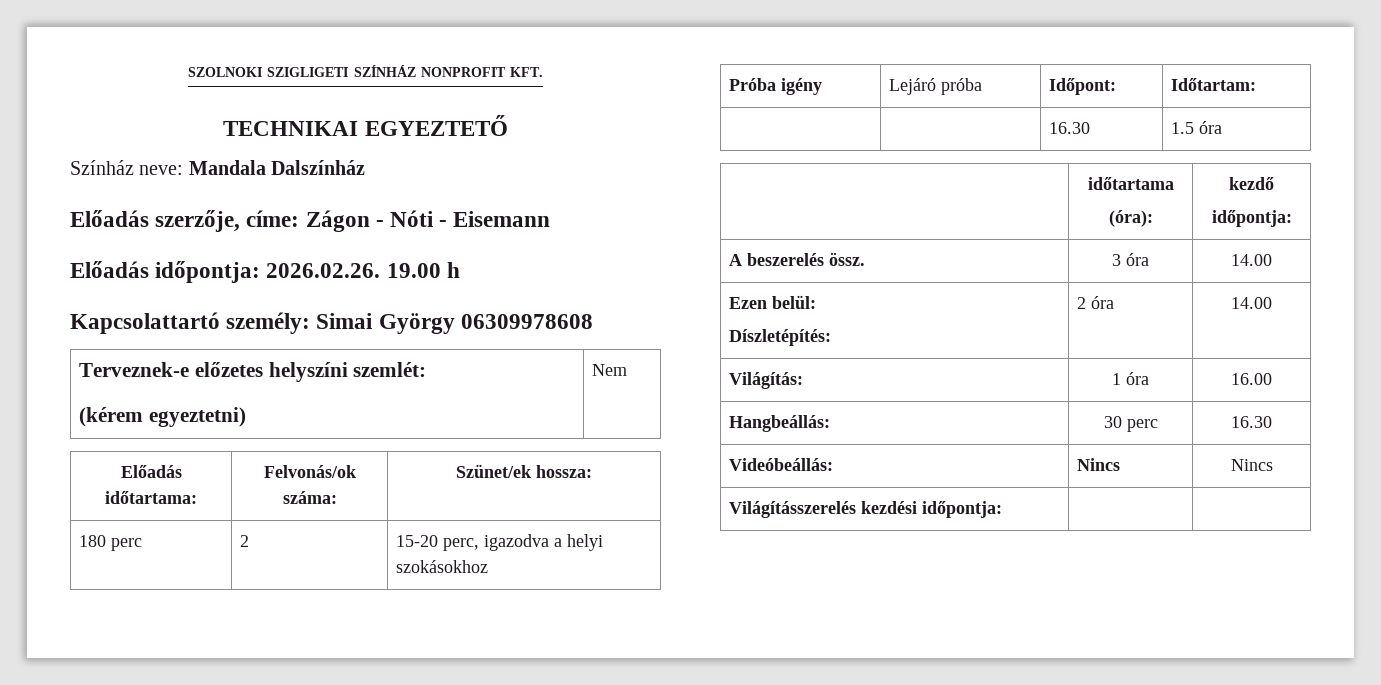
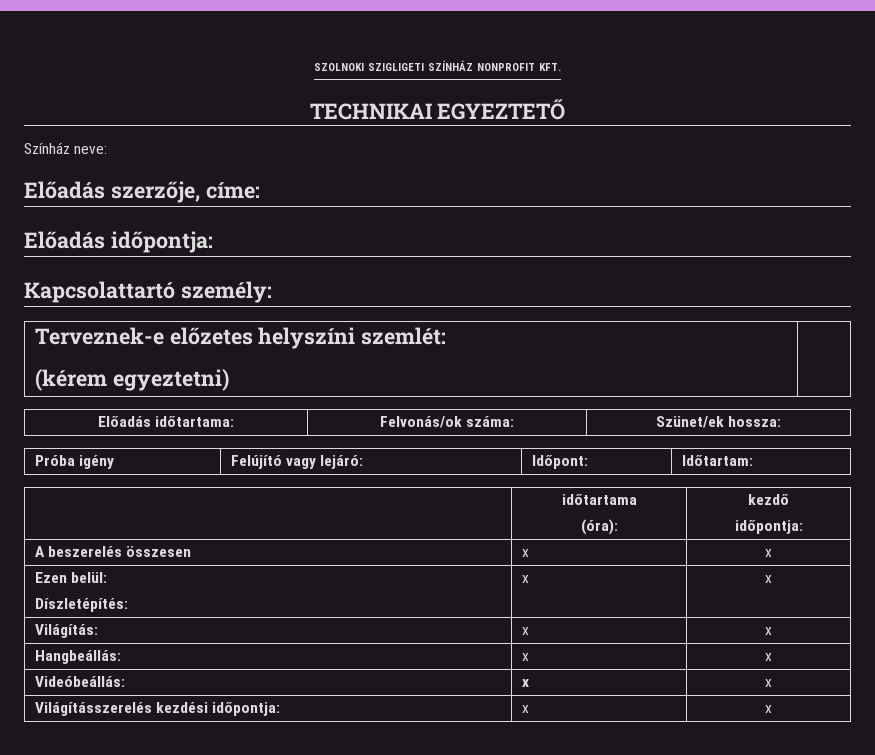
- Színház neve: Mandala Dalszínház
+ Színház neve:
- Előadás szerzője, címe: Zágon - Nóti - Eisemann
+ Előadás szerzője, címe:
- Előadás időpontja: 2026.02.26. 19.00 h
+ Előadás időpontja:
- Kapcsolattartó személy: Simai György 06309978608
+ Kapcsolattartó személy:
  Terveznek-e előzetes helyszíni szemlét:
- (kérem egyeztetni) | Nem
+ (kérem egyeztetni) |
- 180 perc | 2 | 15-20 perc, igazodva a helyi szokásokhoz
- Próba igény | Lejáró próba | Időpont: | Időtartam:
+ Próba igény | Felújító vagy lejáró: | Időpont: | Időtartam:
- | | 16.30 | 1.5 óra
- A beszerelés össz. | 3 óra | 14.00
+ A beszerelés összesen | x | x
  Ezen belül:
- Díszletépítés: | 2 óra | 14.00
- Világítás: | 1 óra | 16.00
- Hangbeállás: | 30 perc | 16.30
+ Díszletépítés: | x | x
+ Világítás: | x | x
+ Hangbeállás: | x | x
- Videóbeállás: | Nincs | Nincs
+ Videóbeállás: | x | x
- Világításszerelés kezdési időpontja: | |
+ Világításszerelés kezdési időpontja: | x | x

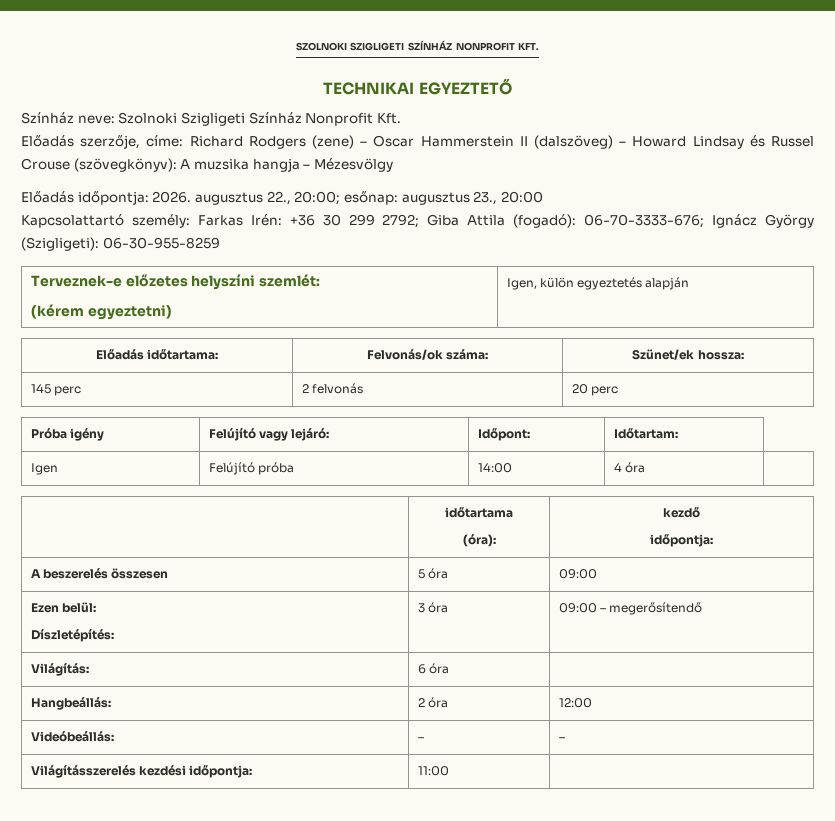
- Színház neve:
- Előadás szerzője, címe:
- Előadás időpontja:
- Kapcsolattartó személy:
+ Színház neve: Szolnoki Szigligeti Színház Nonprofit Kft.
+ Előadás szerzője, címe: Richard Rodgers (zene) – Oscar Hammerstein II (dalszöveg) – Howard Lindsay és Russel Crouse (szövegkönyv): A muzsika hangja – Mézesvölgy
+ Előadás időpontja: 2026. augusztus 22., 20:00; esőnap: augusztus 23., 20:00
+ Kapcsolattartó személy: Farkas Irén: +36 30 299 2792; Giba Attila (fogadó): 06-70-3333-676; Ignácz György (Szigligeti): 06-30-955-8259
  Terveznek-e előzetes helyszíni szemlét:
- (kérem egyeztetni) |
+ (kérem egyeztetni) | Igen, külön egyeztetés alapján
+ 145 perc | 2 felvonás | 20 perc
+ Igen | Felújító próba | 14:00 | 4 óra |
- A beszerelés összesen | x | x
+ A beszerelés összesen | 5 óra | 09:00
  Ezen belül:
- Díszletépítés: | x | x
+ Díszletépítés: | 3 óra | 09:00 – megerősítendő
- Világítás: | x | x
+ Világítás: | 6 óra |
- Hangbeállás: | x | x
+ Hangbeállás: | 2 óra | 12:00
- Videóbeállás: | x | x
+ Videóbeállás: | – | –
- Világításszerelés kezdési időpontja: | x | x
+ Világításszerelés kezdési időpontja: | 11:00 |

